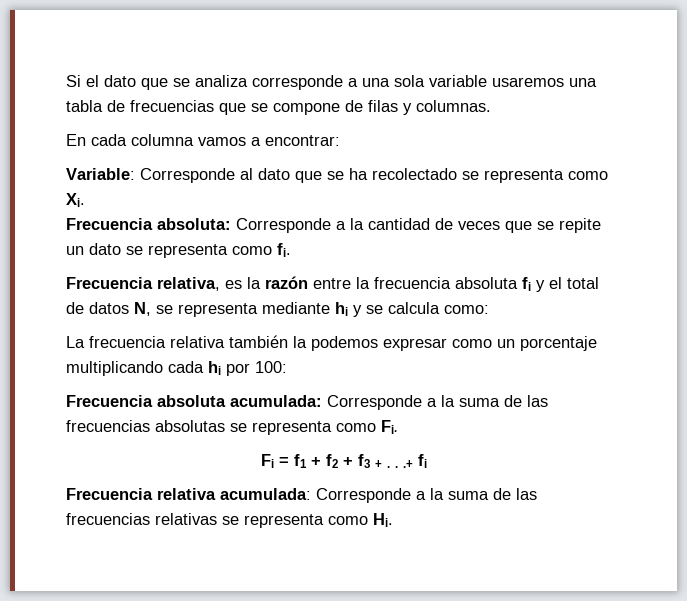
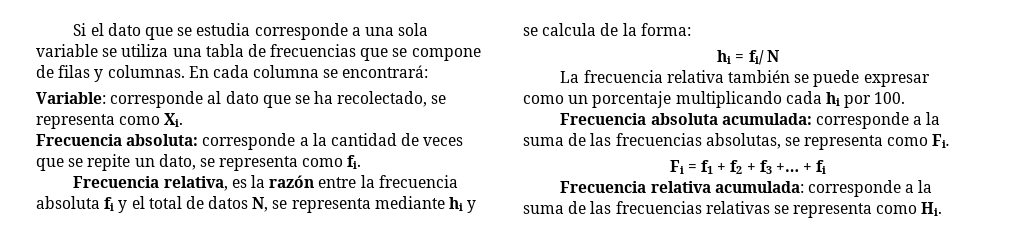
- Si el dato que se analiza corresponde a una sola variable usaremos una tabla de frecuencias que se compone de filas y columnas.
- En cada columna vamos a encontrar:
+ Si el dato que se estudia corresponde a una sola variable se utiliza una tabla de frecuencias que se compone de filas y columnas. En cada columna se encontrará:
- Variable: Corresponde al dato que se ha recolectado se representa como Xi.
+ Variable: corresponde al dato que se ha recolectado, se representa como Xi.
- Frecuencia absoluta: Corresponde a la cantidad de veces que se repite un dato se representa como fi.
+ Frecuencia absoluta: corresponde a la cantidad de veces que se repite un dato, se representa como fi.
- Frecuencia relativa, es la razón entre la frecuencia absoluta fi y el total de datos N, se representa mediante hi y se calcula como:
+ Frecuencia relativa, es la razón entre la frecuencia absoluta fi y el total de datos N, se representa mediante hi y se calcula de la forma:
+ hi = fi/ N
- La frecuencia relativa también la podemos expresar como un porcentaje multiplicando cada hi por 100:
+ La frecuencia relativa también se puede expresar como un porcentaje multiplicando cada hi por 100.
- Frecuencia absoluta acumulada: Corresponde a la suma de las frecuencias absolutas se representa como Fi.
+ Frecuencia absoluta acumulada: corresponde a la suma de las frecuencias absolutas, se representa como Fi.
- Fi = f1 + f2 + f3 + . . .+ fi
+ Fi = f1 + f2 + f3 +… + fi
- Frecuencia relativa acumulada: Corresponde a la suma de las frecuencias relativas se representa como Hi.
+ Frecuencia relativa acumulada: corresponde a la suma de las frecuencias relativas se representa como Hi.

